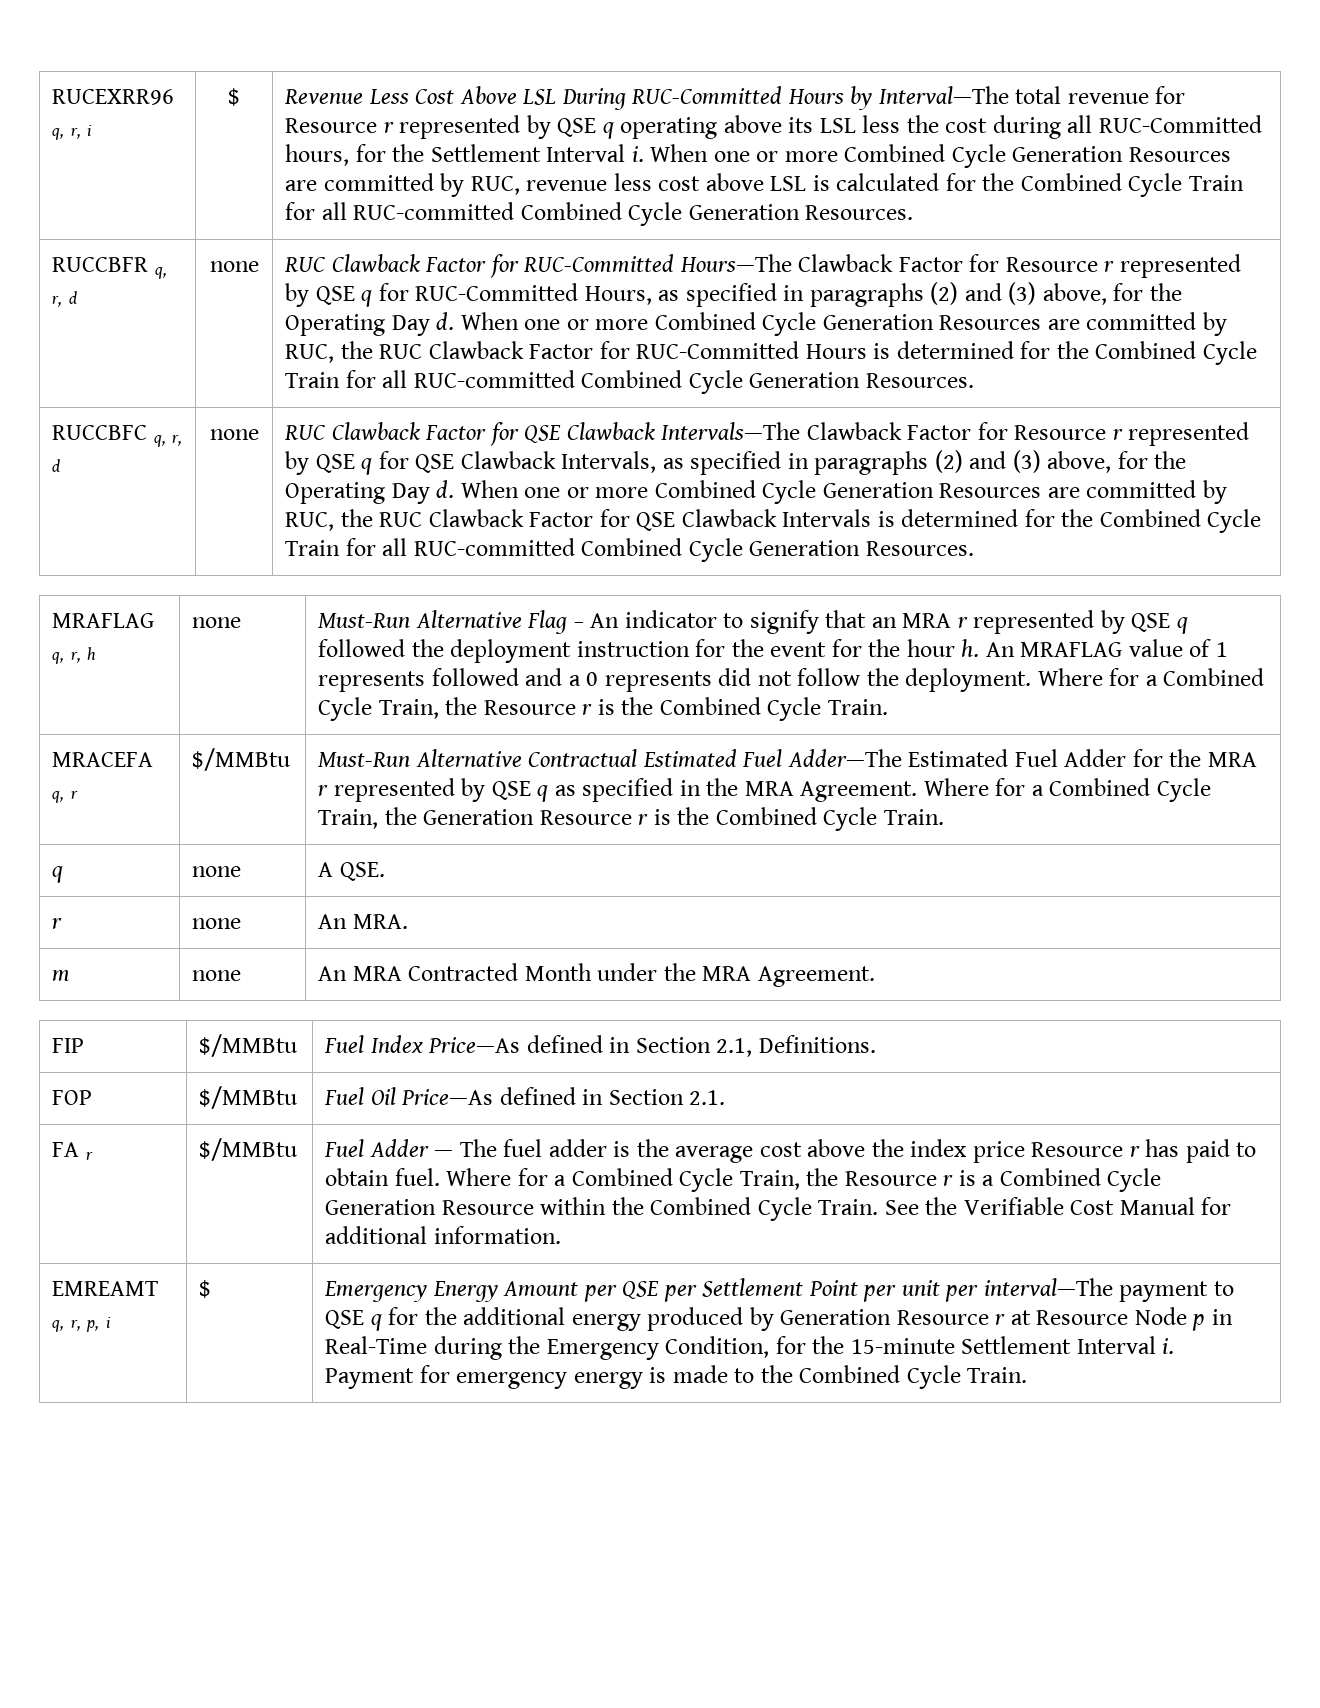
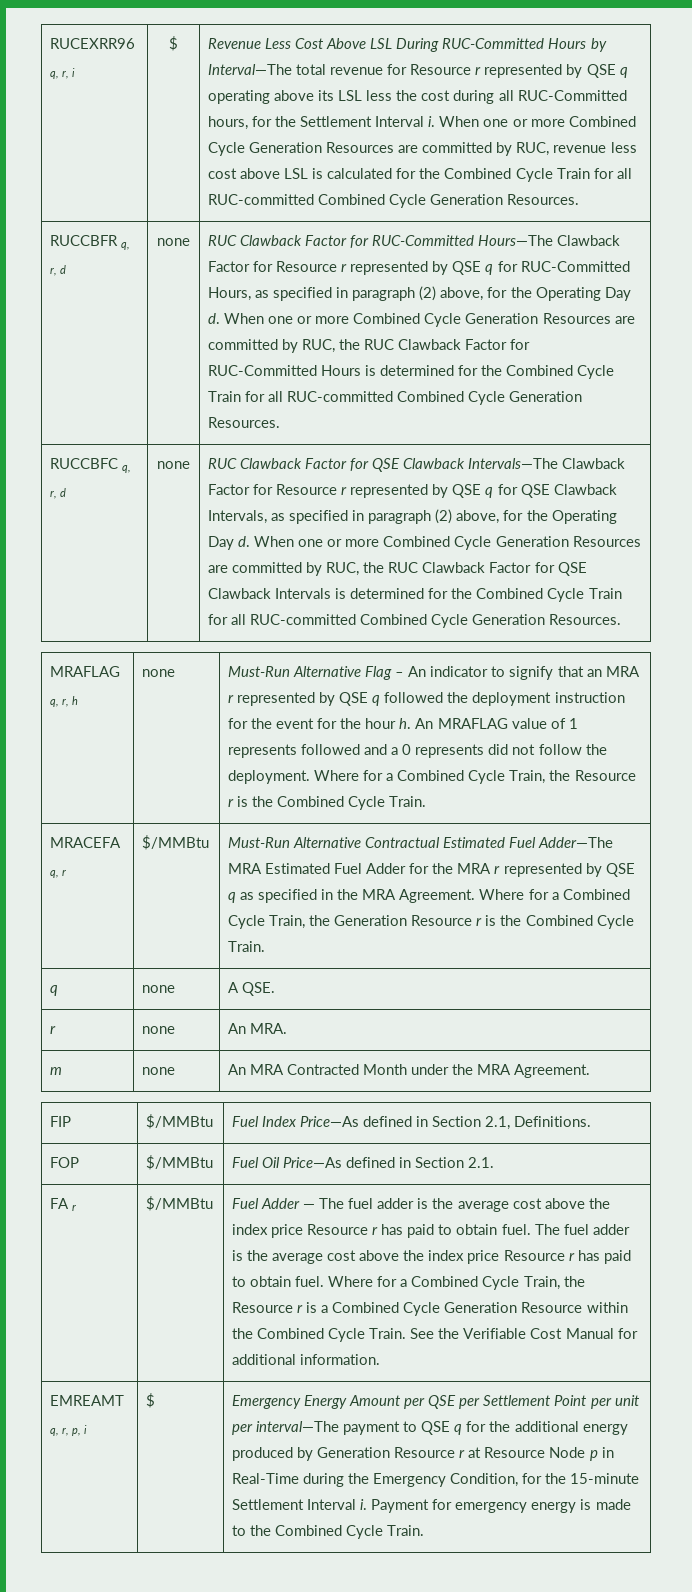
- RUC Clawback Factor for RUC-Committed Hours—The Clawback Factor for Resource r represented by QSE q for RUC-Committed Hours, as specified in paragraphs (2) and (3) above, for the Operating Day d.
+ RUC Clawback Factor for RUC-Committed Hours—The Clawback Factor for Resource r represented by QSE q for RUC-Committed Hours, as specified in paragraph (2) above, for the Operating Day d.
- RUC Clawback Factor for QSE Clawback Intervals—The Clawback Factor for Resource r represented by QSE q for QSE Clawback Intervals, as specified in paragraphs (2) and (3) above, for the Operating Day d.
+ RUC Clawback Factor for QSE Clawback Intervals—The Clawback Factor for Resource r represented by QSE q for QSE Clawback Intervals, as specified in paragraph (2) above, for the Operating Day d.
- Must-Run Alternative Contractual Estimated Fuel Adder—The Estimated Fuel Adder for the MRA r represented by QSE q as specified in the MRA Agreement.
+ Must-Run Alternative Contractual Estimated Fuel Adder—The MRA Estimated Fuel Adder for the MRA r represented by QSE q as specified in the MRA Agreement.
- Fuel Adder — The fuel adder is the average cost above the index price Resource r has paid to obtain fuel.
+ Fuel Adder — The fuel adder is the average cost above the index price Resource r has paid to obtain fuel. The fuel adder is the average cost above the index price Resource r has paid to obtain fuel.

